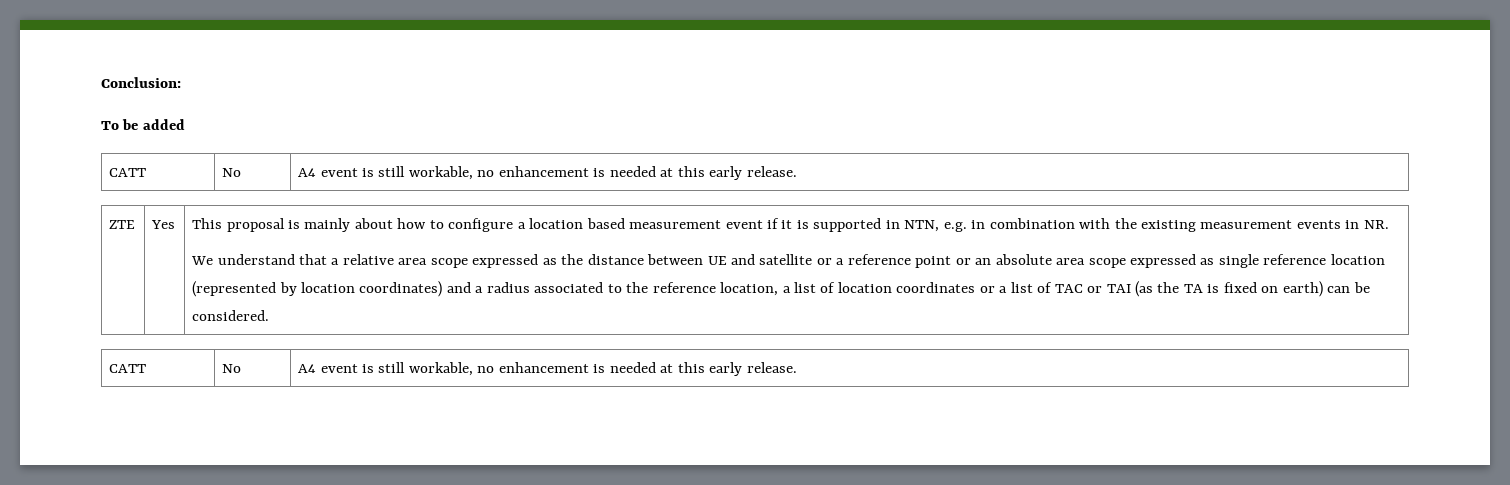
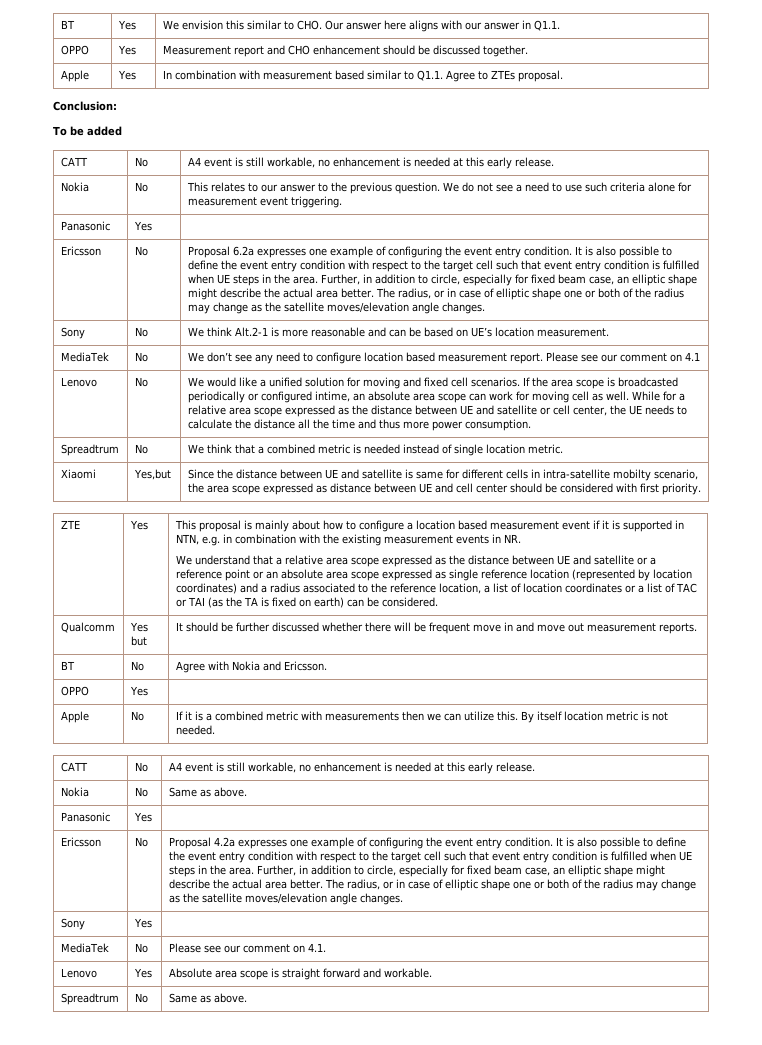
+ BT | Yes | We envision this similar to CHO. Our answer here aligns with our answer in Q1.1.
+ OPPO | Yes | Measurement report and CHO enhancement should be discussed together.
+ Apple | Yes | In combination with measurement based similar to Q1.1. Agree to ZTEs proposal.
+ Nokia | No | This relates to our answer to the previous question. We do not see a need to use such criteria alone for measurement event triggering.
+ Panasonic | Yes |
+ Ericsson | No | Proposal 6.2a expresses one example of configuring the event entry condition. It is also possible to define the event entry condition with respect to the target cell such that event entry condition is fulfilled when UE steps in the area. Further, in addition to circle, especially for fixed beam case, an elliptic shape might describe the actual area better. The radius, or in case of elliptic shape one or both of the radius may change as the satellite moves/elevation angle changes.
+ Sony | No | We think Alt.2-1 is more reasonable and can be based on UE’s location measurement.
+ MediaTek | No | We don’t see any need to configure location based measurement report. Please see our comment on 4.1
+ Lenovo | No | We would like a unified solution for moving and fixed cell scenarios. If the area scope is broadcasted periodically or configured intime, an absolute area scope can work for moving cell as well. While for a relative area scope expressed as the distance between UE and satellite or cell center, the UE needs to calculate the distance all the time and thus more power consumption.
+ Spreadtrum | No | We think that a combined metric is needed instead of single location metric.
+ Xiaomi | Yes,but | Since the distance between UE and satellite is same for different cells in intra-satellite mobilty scenario, the area scope expressed as distance between UE and cell center should be considered with first priority.
+ Qualcomm | Yes but | It should be further discussed whether there will be frequent move in and move out measurement reports.
+ BT | No | Agree with Nokia and Ericsson.
+ OPPO | Yes |
+ Apple | No | If it is a combined metric with measurements then we can utilize this. By itself location metric is not needed.
+ Nokia | No | Same as above.
+ Panasonic | Yes |
+ Ericsson | No | Proposal 4.2a expresses one example of configuring the event entry condition. It is also possible to define the event entry condition with respect to the target cell such that event entry condition is fulfilled when UE steps in the area. Further, in addition to circle, especially for fixed beam case, an elliptic shape might describe the actual area better. The radius, or in case of elliptic shape one or both of the radius may change as the satellite moves/elevation angle changes.
+ Sony | Yes |
+ MediaTek | No | Please see our comment on 4.1.
+ Lenovo | Yes | Absolute area scope is straight forward and workable.
+ Spreadtrum | No | Same as above.

